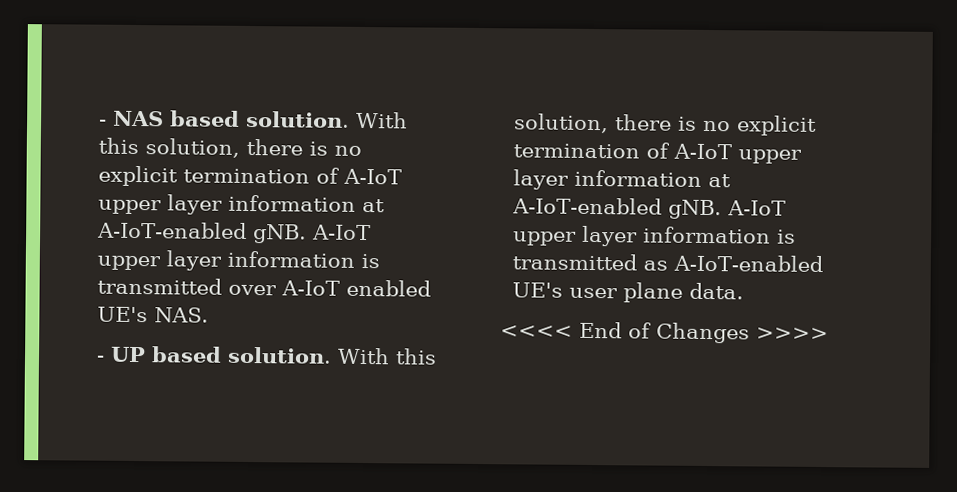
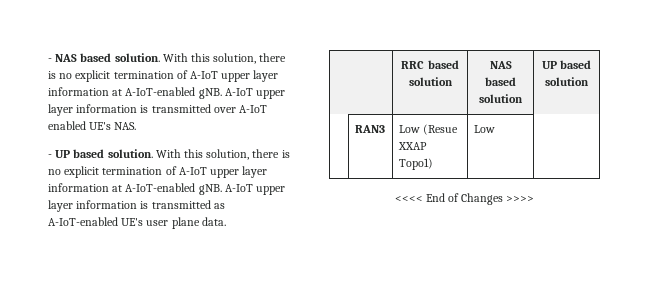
+ | RRC based solution | NAS based solution | UP based solution
+ | RAN3 | Low (Resue XXAP Topo1) | Low |

